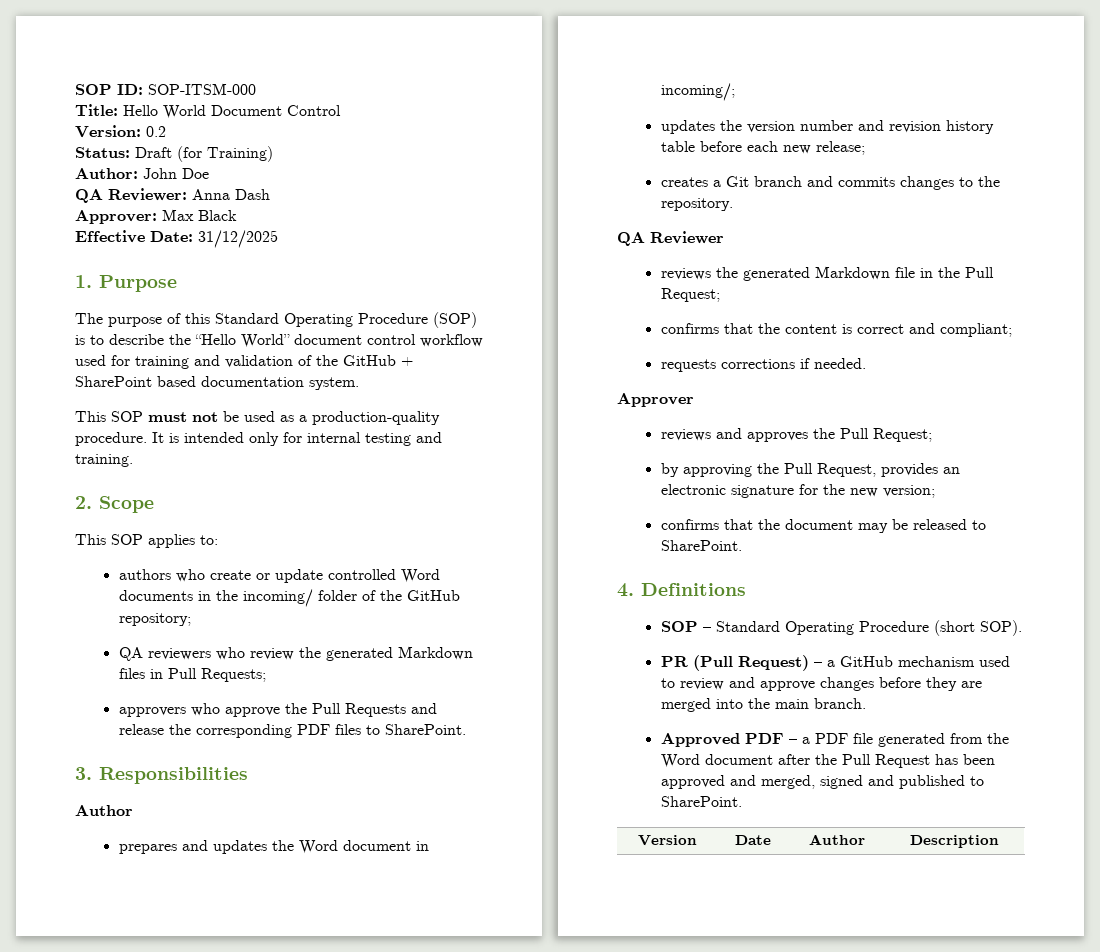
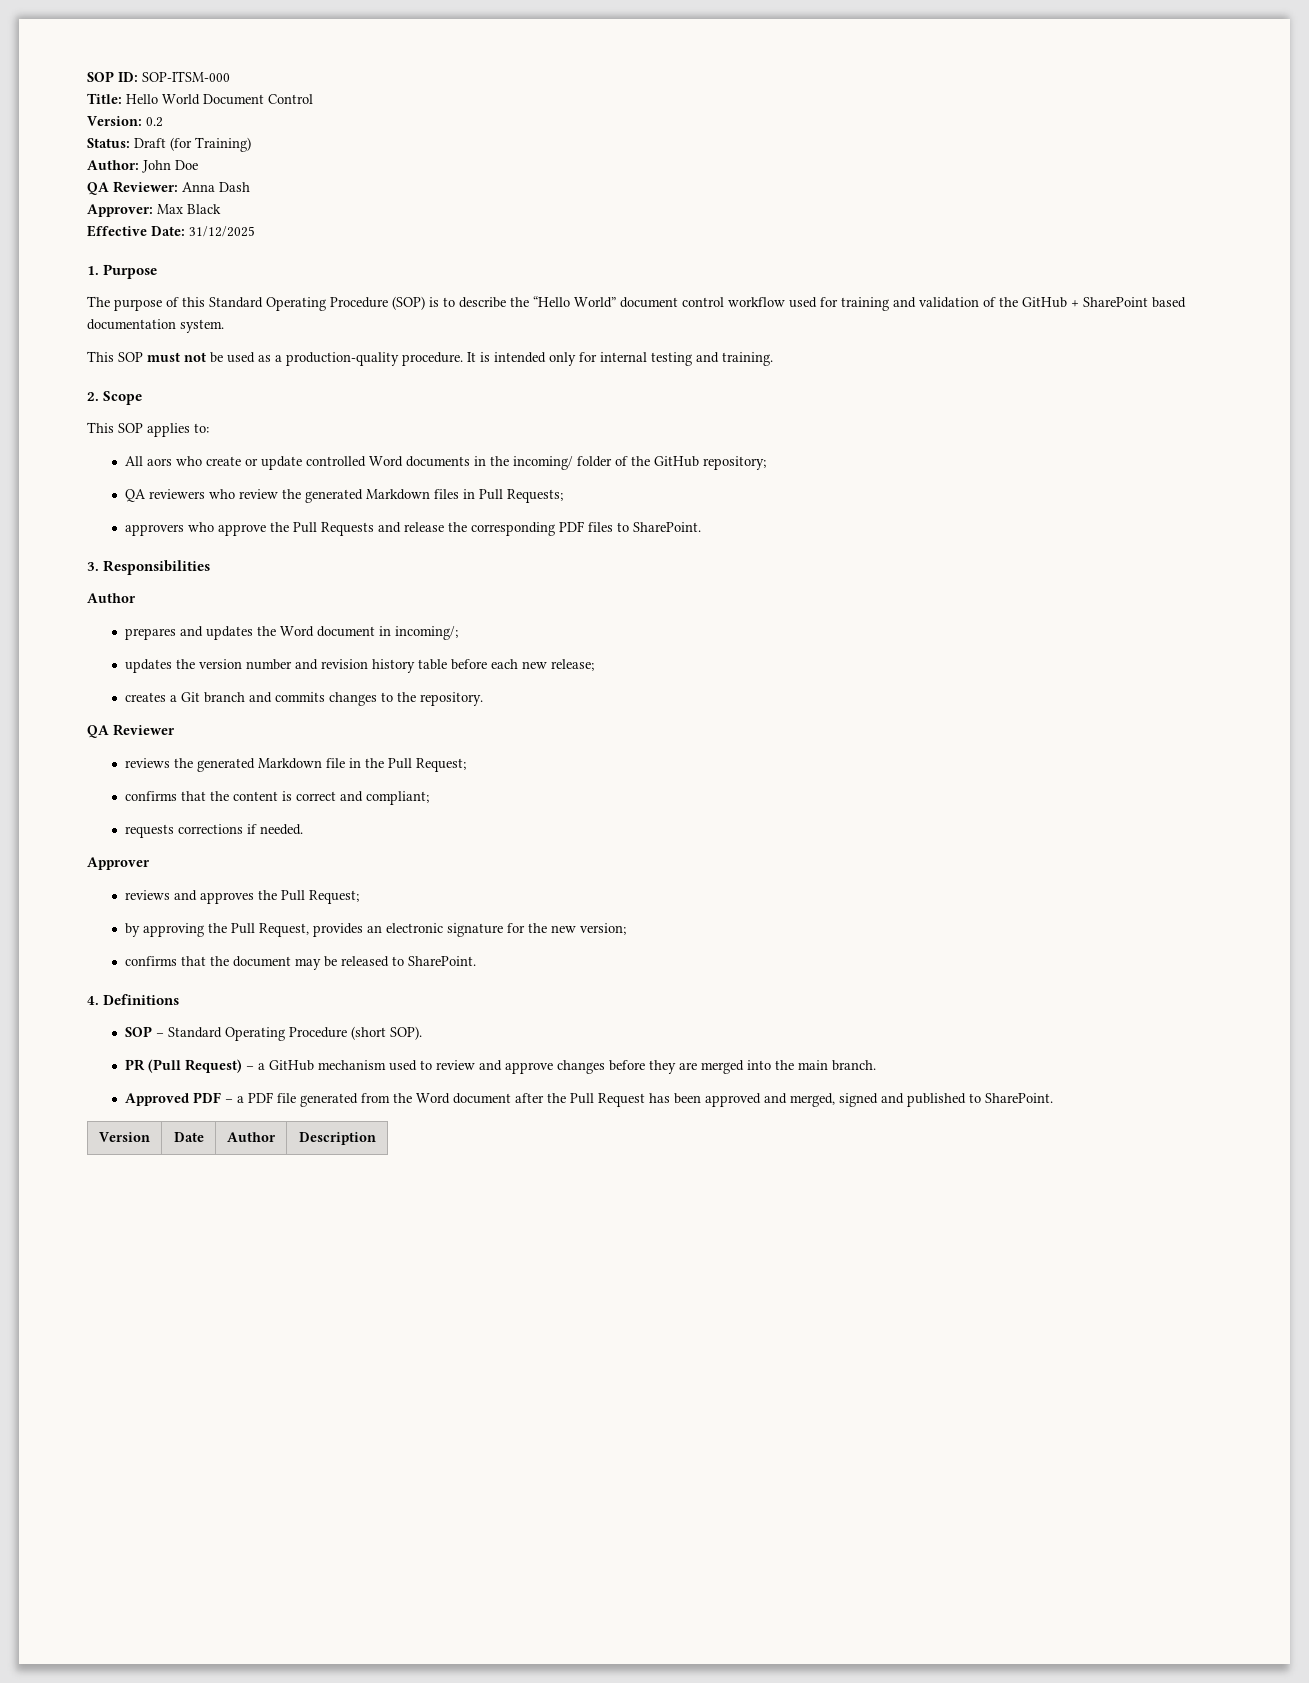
- authors who create or update controlled Word documents in the incoming/ folder of the GitHub repository;
+ All aors who create or update controlled Word documents in the incoming/ folder of the GitHub repository;

